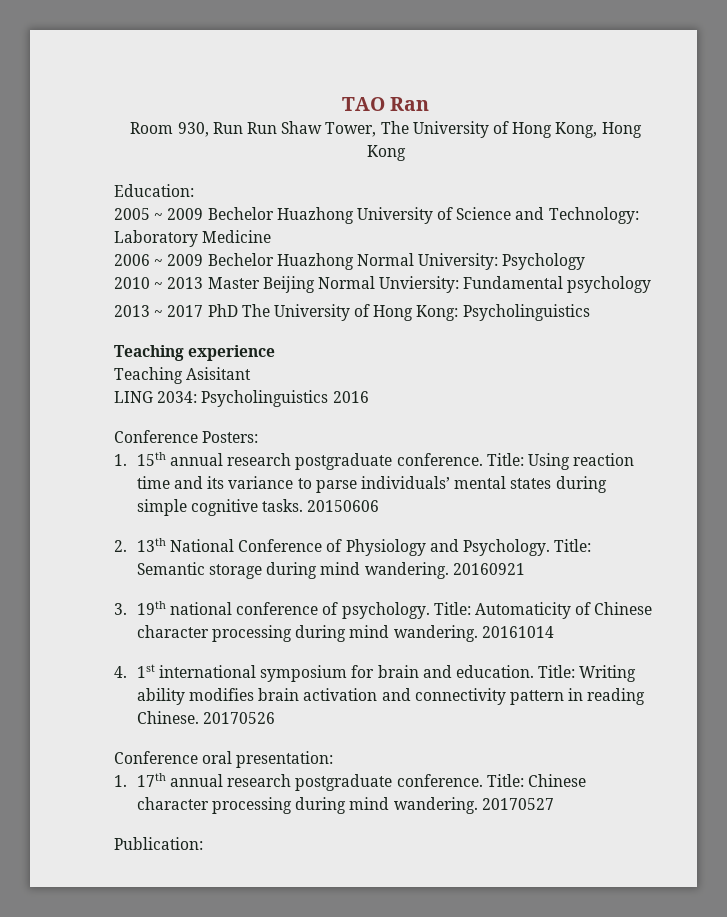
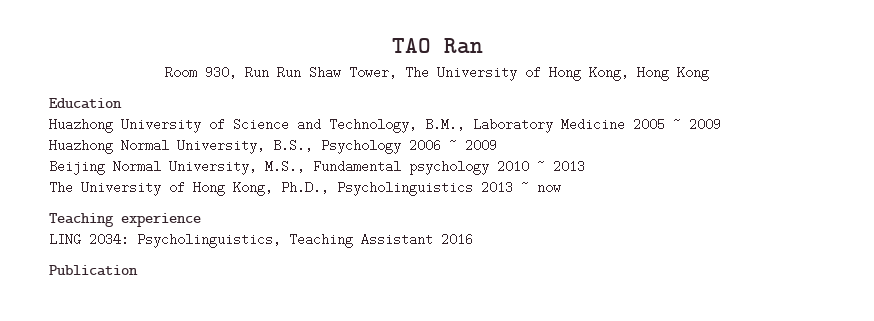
- Education:
- 2005 ~ 2009 Bechelor Huazhong University of Science and Technology: Laboratory Medicine
- 2006 ~ 2009 Bechelor Huazhong Normal University: Psychology
- 2010 ~ 2013 Master Beijing Normal Unviersity: Fundamental psychology
- 2013 ~ 2017 PhD The University of Hong Kong: Psycholinguistics
+ Education
+ Huazhong University of Science and Technology, B.M., Laboratory Medicine 2005 ~ 2009
+ Huazhong Normal University, B.S., Psychology 2006 ~ 2009
+ Beijing Normal University, M.S., Fundamental psychology 2010 ~ 2013
+ The University of Hong Kong, Ph.D., Psycholinguistics 2013 ~ now
- Teaching Asisitant
- LING 2034: Psycholinguistics 2016
- Conference Posters:
- 1. 15th annual research postgraduate conference. Title: Using reaction time and its variance to parse individuals’ mental states during simple cognitive tasks. 20150606
- 2. 13th National Conference of Physiology and Psychology. Title: Semantic storage during mind wandering. 20160921
- 3. 19th national conference of psychology. Title: Automaticity of Chinese character processing during mind wandering. 20161014
- 4. 1st international symposium for brain and education. Title: Writing ability modifies brain activation and connectivity pattern in reading Chinese. 20170526
- Conference oral presentation:
- 1. 17th annual research postgraduate conference. Title: Chinese character processing during mind wandering. 20170527
- Publication:
+ LING 2034: Psycholinguistics, Teaching Assistant 2016
+ Publication

